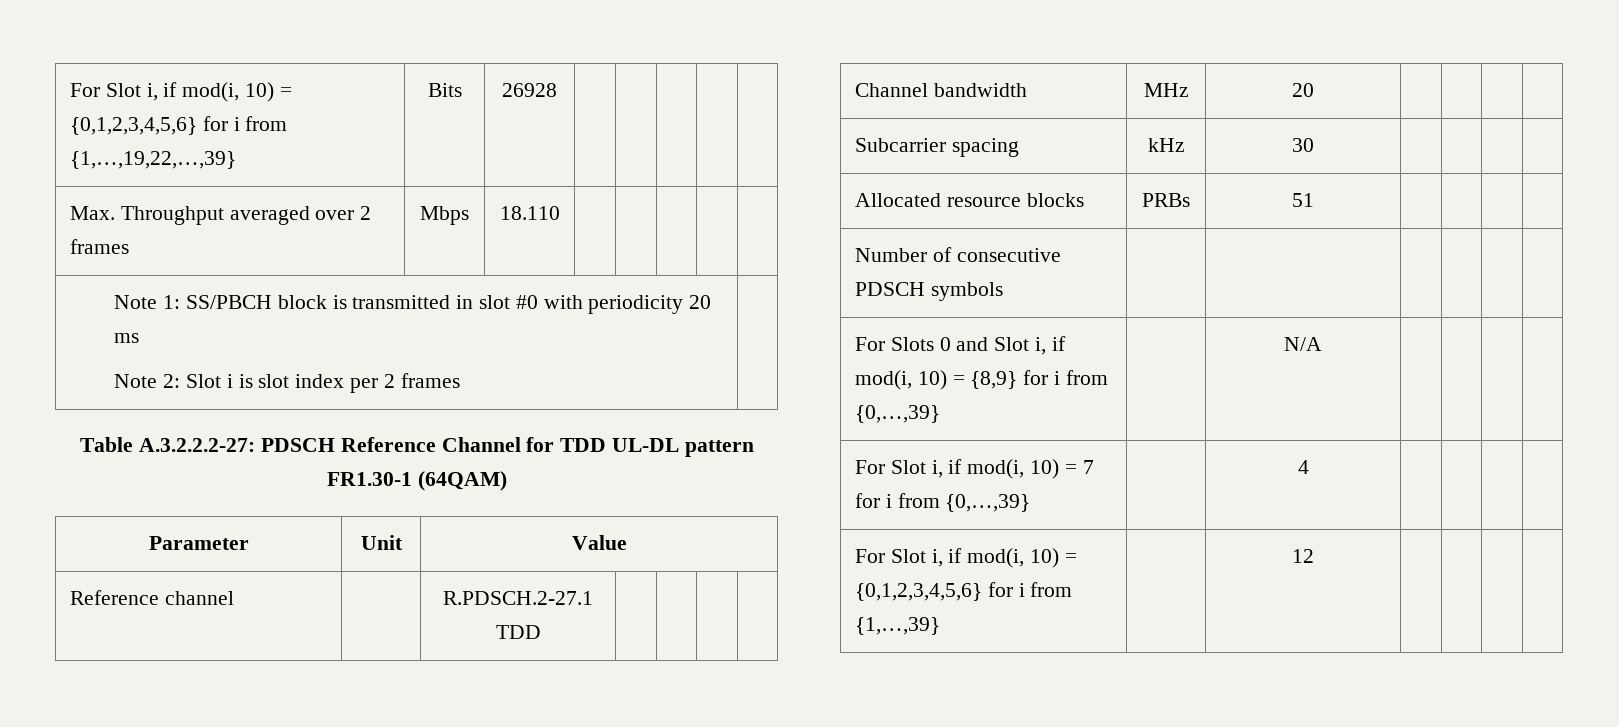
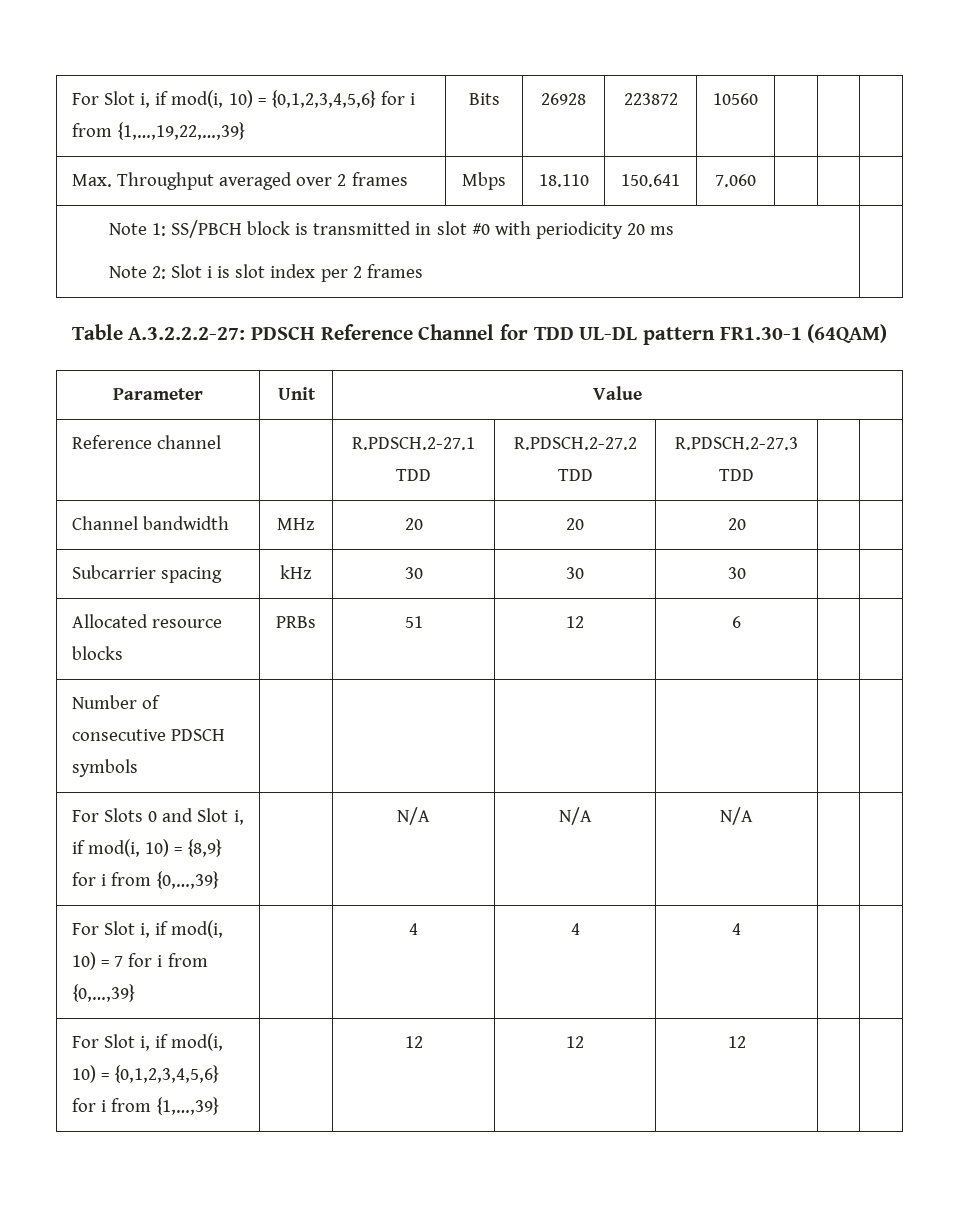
- For Slot i, if mod(i, 10) = {0,1,2,3,4,5,6} for i from {1,…,19,22,…,39} | Bits | 26928 | | | | |
+ For Slot i, if mod(i, 10) = {0,1,2,3,4,5,6} for i from {1,…,19,22,…,39} | Bits | 26928 | 223872 | 10560 | | |
- Max. Throughput averaged over 2 frames | Mbps | 18.110 | | | | |
+ Max. Throughput averaged over 2 frames | Mbps | 18.110 | 150.641 | 7.060 | | |
- Reference channel | | R.PDSCH.2-27.1 TDD | | | |
+ Reference channel | | R.PDSCH.2-27.1 TDD | R.PDSCH.2-27.2 TDD | R.PDSCH.2-27.3 TDD | |
- Channel bandwidth | MHz | 20 | | | |
+ Channel bandwidth | MHz | 20 | 20 | 20 | |
- Subcarrier spacing | kHz | 30 | | | |
+ Subcarrier spacing | kHz | 30 | 30 | 30 | |
- Allocated resource blocks | PRBs | 51 | | | |
+ Allocated resource blocks | PRBs | 51 | 12 | 6 | |
- For Slots 0 and Slot i, if mod(i, 10) = {8,9} for i from {0,…,39} | | N/A | | | |
+ For Slots 0 and Slot i, if mod(i, 10) = {8,9} for i from {0,…,39} | | N/A | N/A | N/A | |
- For Slot i, if mod(i, 10) = 7 for i from {0,…,39} | | 4 | | | |
+ For Slot i, if mod(i, 10) = 7 for i from {0,…,39} | | 4 | 4 | 4 | |
- For Slot i, if mod(i, 10) = {0,1,2,3,4,5,6} for i from {1,…,39} | | 12 | | | |
+ For Slot i, if mod(i, 10) = {0,1,2,3,4,5,6} for i from {1,…,39} | | 12 | 12 | 12 | |

